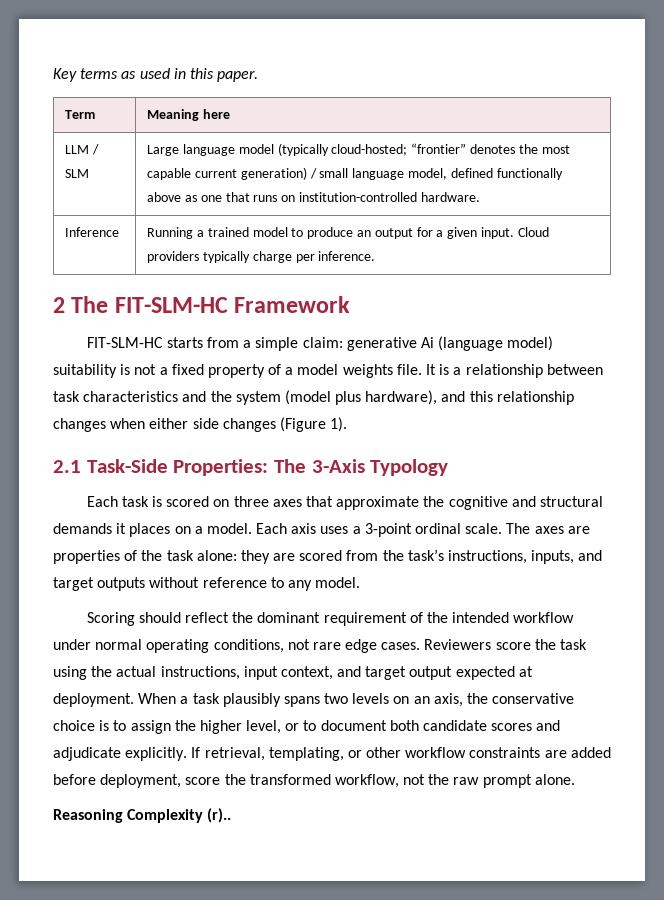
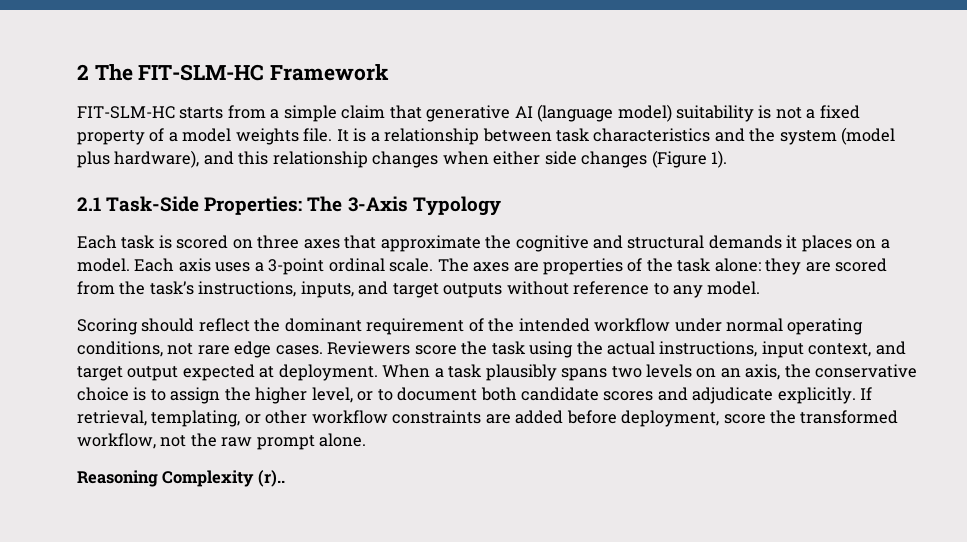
- Key terms as used in this paper.
- Term | Meaning here
- LLM / SLM | Large language model (typically cloud-hosted; “frontier” denotes the most capable current generation) / small language model, defined functionally above as one that runs on institution-controlled hardware.
- Inference | Running a trained model to produce an output for a given input. Cloud providers typically charge per inference.
- FIT-SLM-HC starts from a simple claim: generative Ai (language model) suitability is not a fixed property of a model weights file.
+ FIT-SLM-HC starts from a simple claim that generative AI (language model) suitability is not a fixed property of a model weights file.

